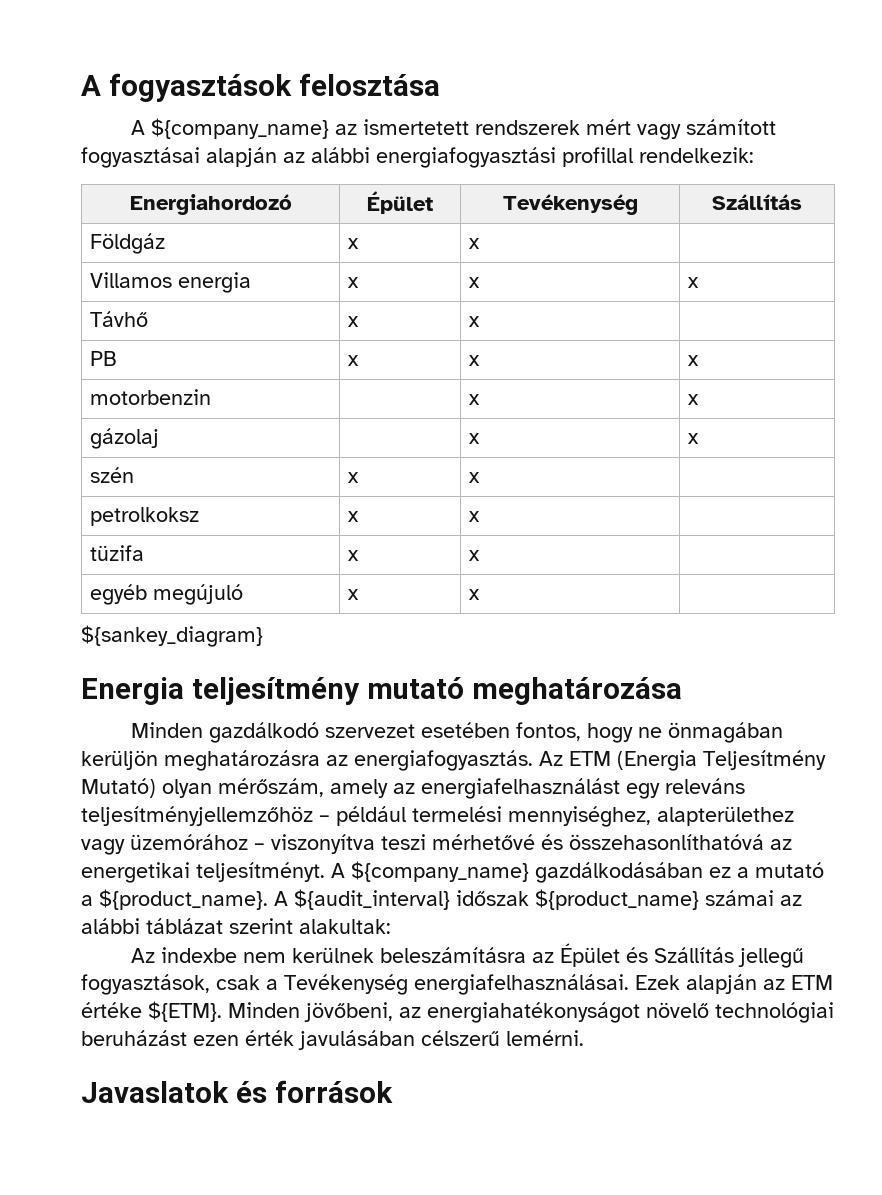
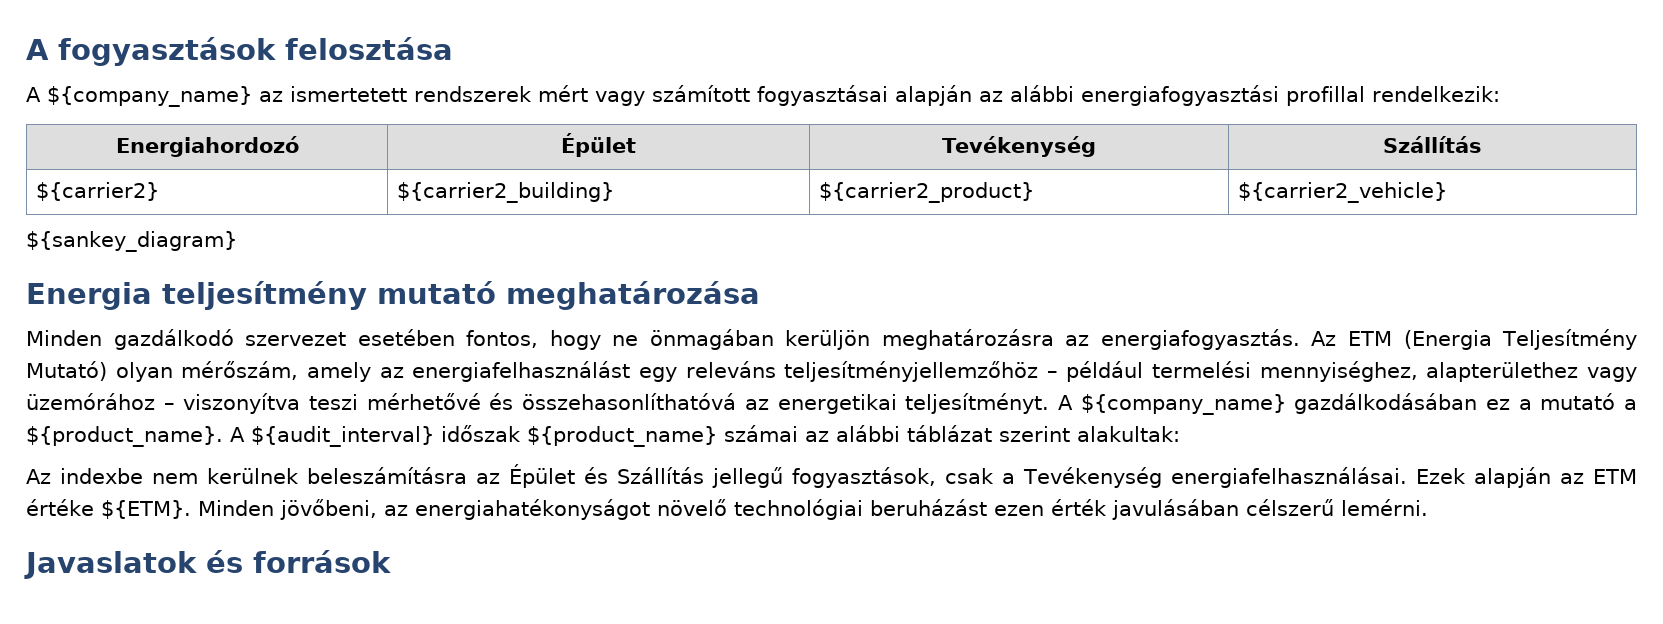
- Földgáz | x | x |
- Villamos energia | x | x | x
- Távhő | x | x |
- PB | x | x | x
- motorbenzin | | x | x
- gázolaj | | x | x
- szén | x | x |
- petrolkoksz | x | x |
- tüzifa | x | x |
- egyéb megújuló | x | x |
+ ${carrier2} | ${carrier2_building} | ${carrier2_product} | ${carrier2_vehicle}

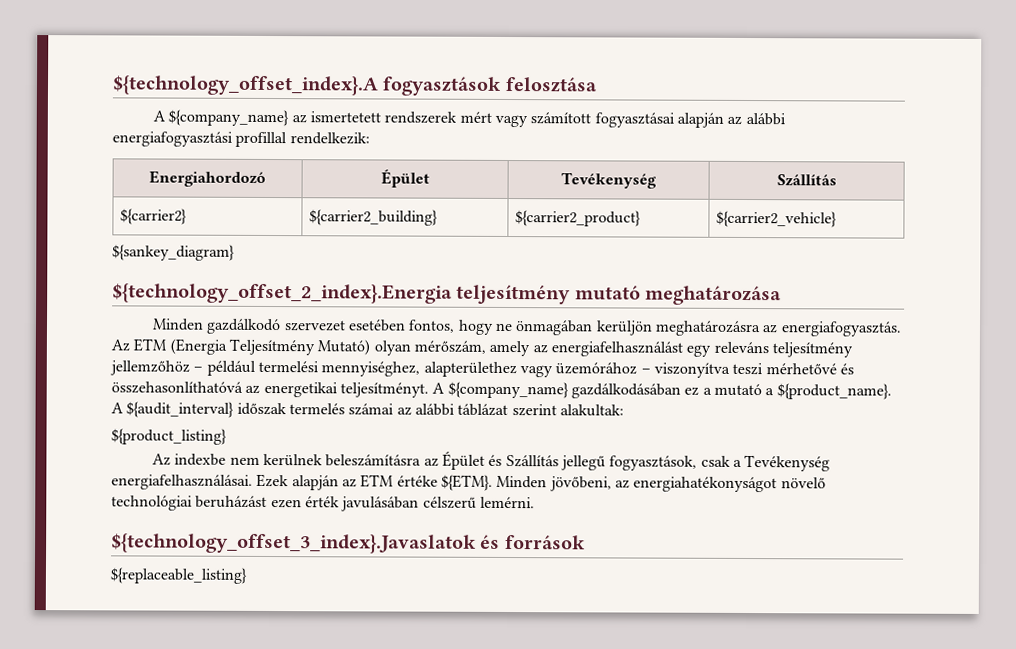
- A fogyasztások felosztása
+ ${technology_offset_index}.A fogyasztások felosztása
- Energia teljesítmény mutató meghatározása
+ ${technology_offset_2_index}.Energia teljesítmény mutató meghatározása
- Az ETM (Energia Teljesítmény Mutató) olyan mérőszám, amely az energiafelhasználást egy releváns teljesítményjellemzőhöz – például termelési mennyiséghez, alapterülethez vagy üzemórához – viszonyítva teszi mérhetővé és összehasonlíthatóvá az energetikai teljesítményt.
+ Az ETM (Energia Teljesítmény Mutató) olyan mérőszám, amely az energiafelhasználást egy releváns teljesítmény jellemzőhöz – például termelési mennyiséghez, alapterülethez vagy üzemórához – viszonyítva teszi mérhetővé és összehasonlíthatóvá az energetikai teljesítményt.
- A ${audit_interval} időszak ${product_name} számai az alábbi táblázat szerint alakultak:
+ A ${audit_interval} időszak termelés számai az alábbi táblázat szerint alakultak:
+ ${product_listing}
- Javaslatok és források
+ ${technology_offset_3_index}.Javaslatok és források
+ ${replaceable_listing}

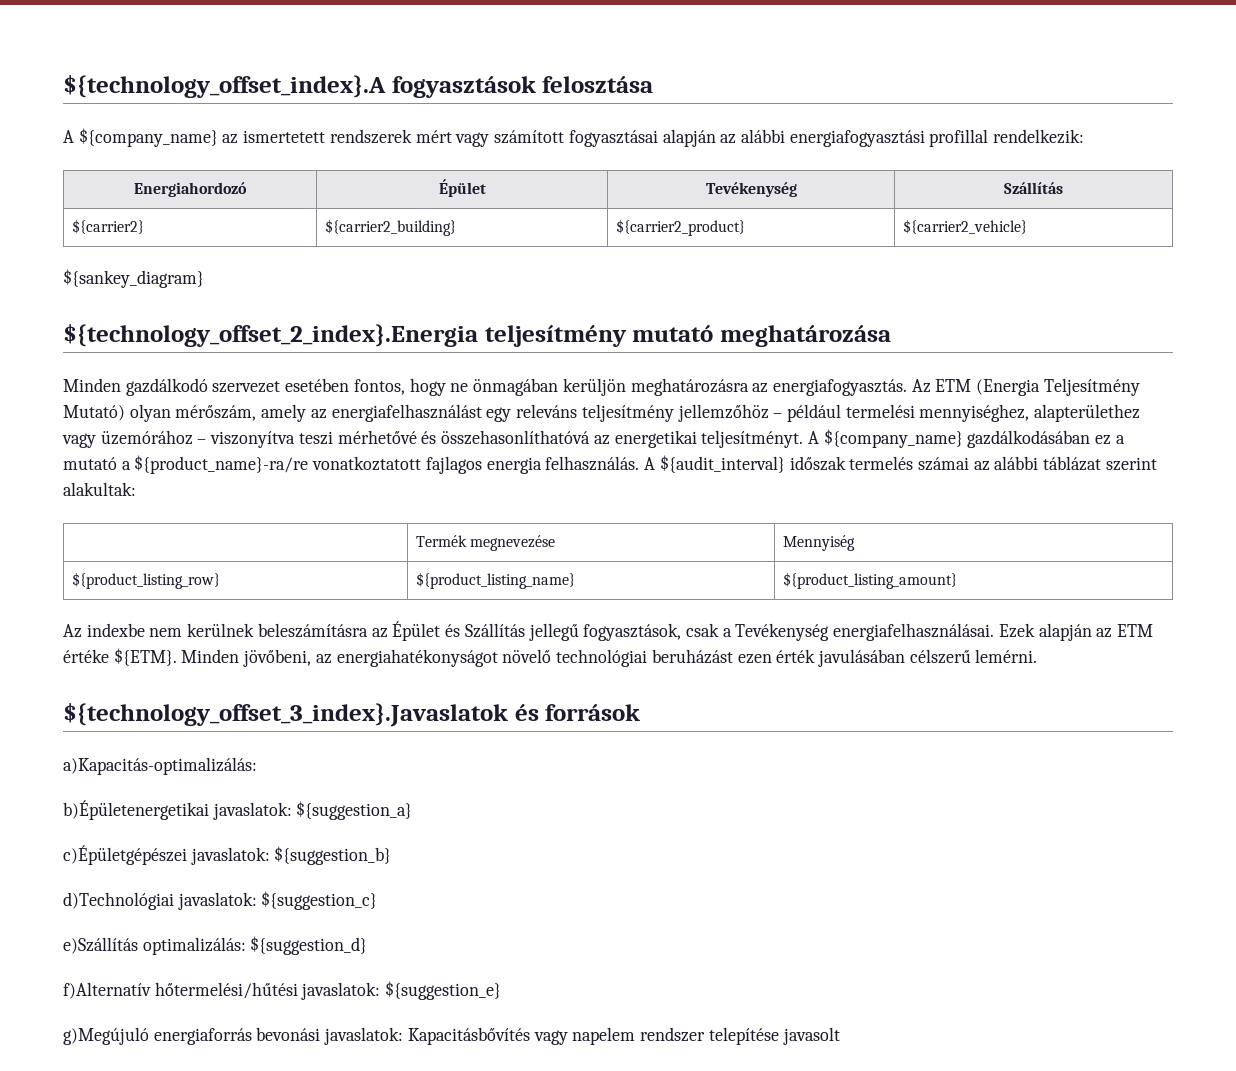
- A ${company_name} gazdálkodásában ez a mutató a ${product_name}.
+ A ${company_name} gazdálkodásában ez a mutató a ${product_name}-ra/re vonatkoztatott fajlagos energia felhasználás.
- ${product_listing}
+ | Termék megnevezése | Mennyiség
+ ${product_listing_row} | ${product_listing_name} | ${product_listing_amount}
- ${replaceable_listing}
+ a)Kapacitás-optimalizálás:
+ b)Épületenergetikai javaslatok: ${suggestion_a}
+ c)Épületgépészei javaslatok: ${suggestion_b}
+ d)Technológiai javaslatok: ${suggestion_c}
+ e)Szállítás optimalizálás: ${suggestion_d}
+ f)Alternatív hőtermelési/hűtési javaslatok: ${suggestion_e}
+ g)Megújuló energiaforrás bevonási javaslatok: Kapacitásbővítés vagy napelem rendszer telepítése javasolt

